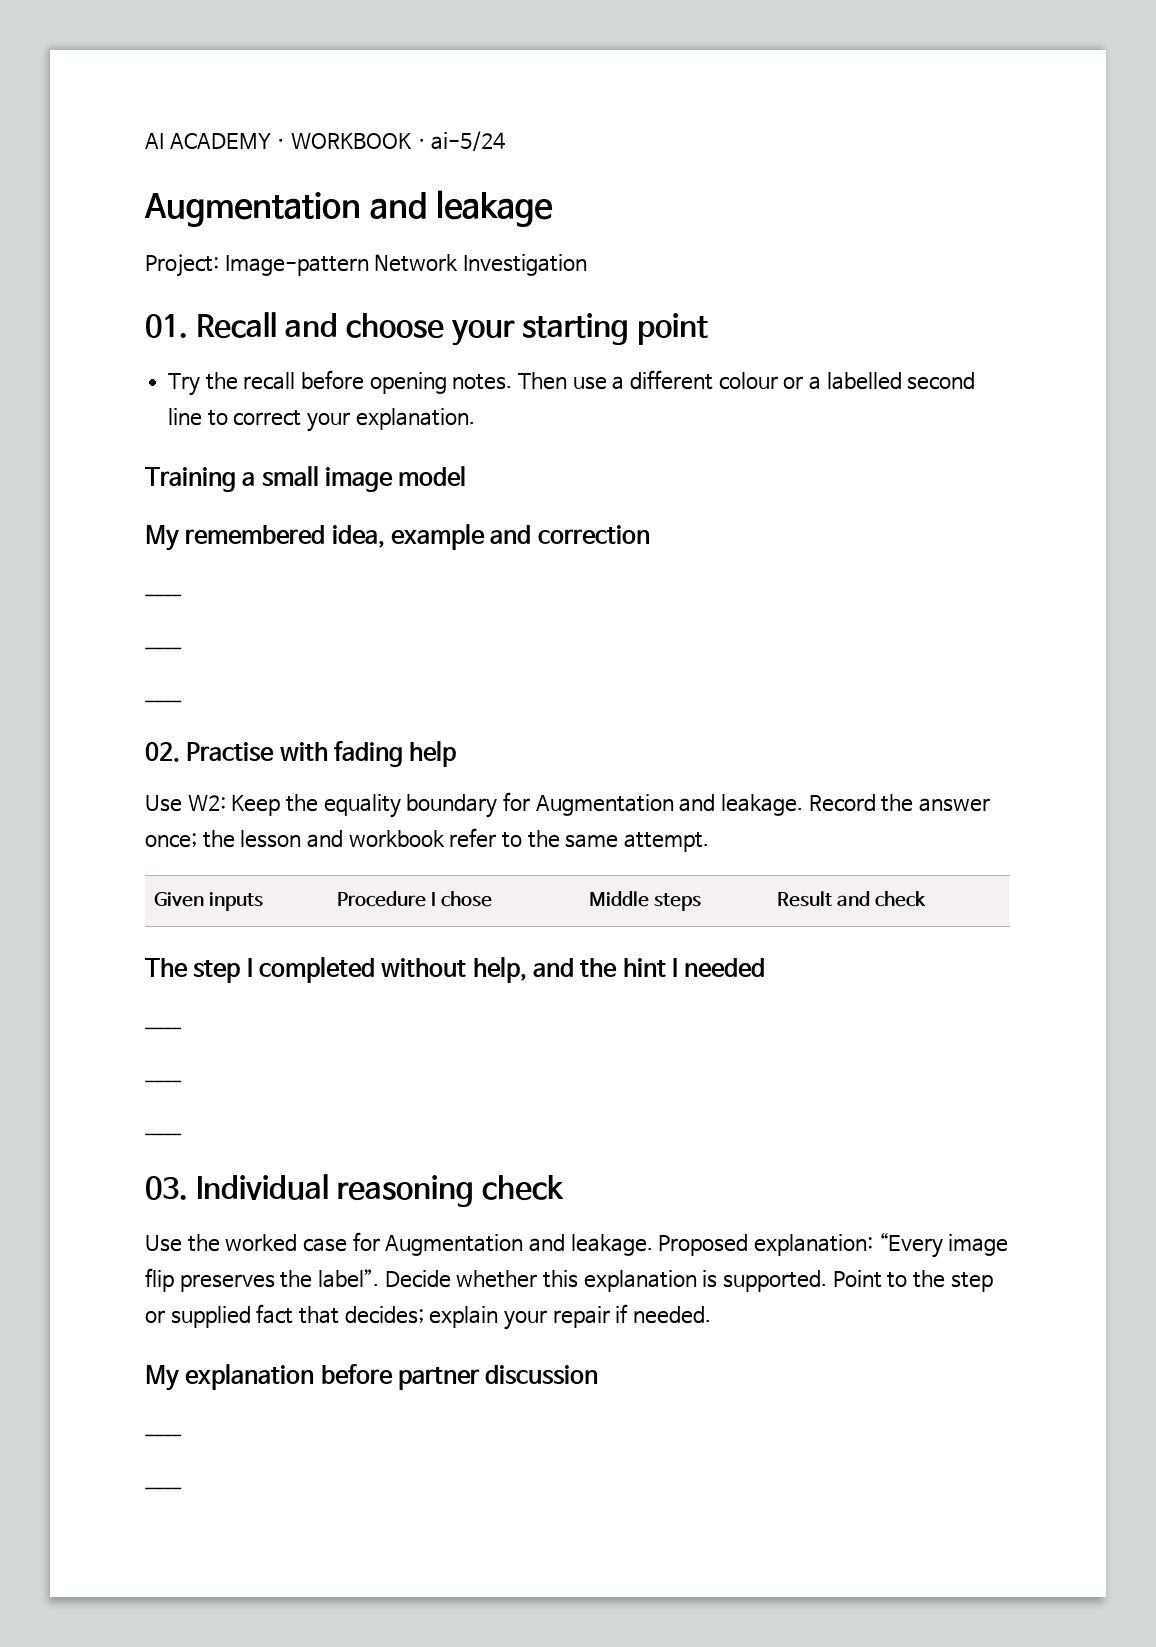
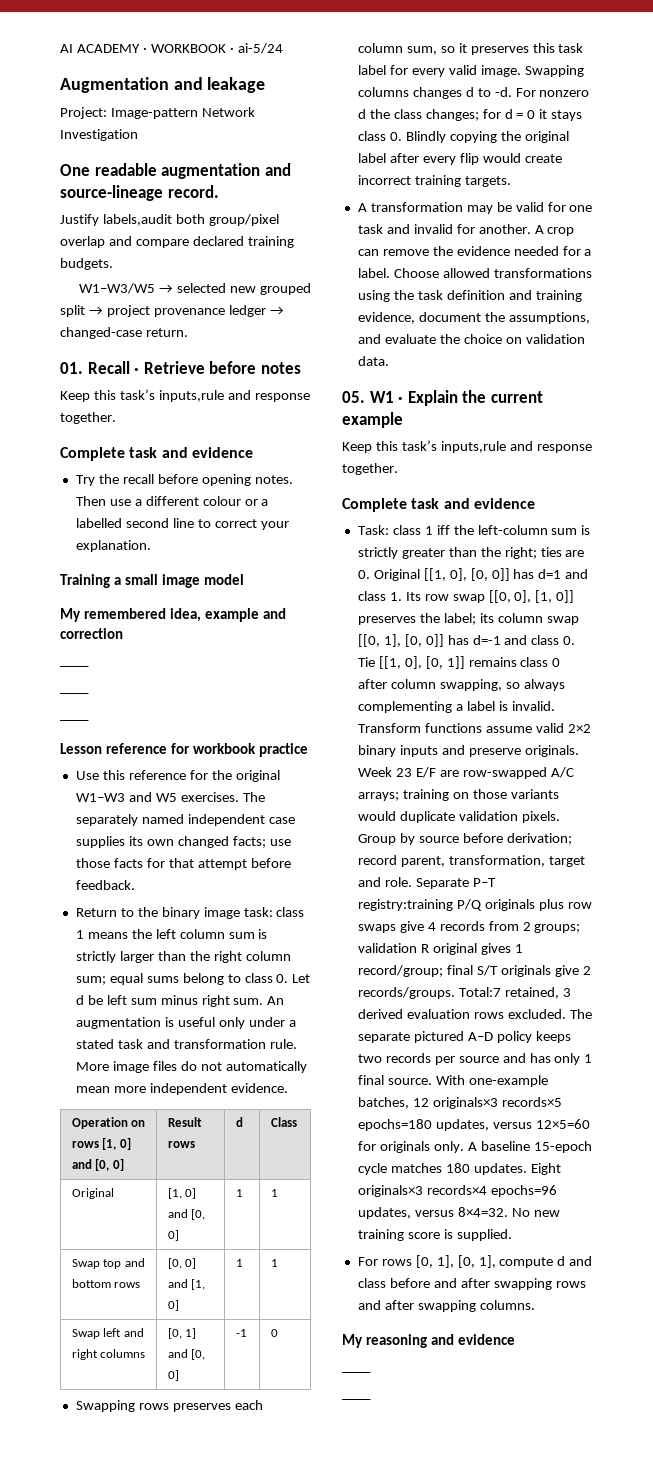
- 01. Recall and choose your starting point
+ One readable augmentation and source-lineage record.
+ Justify labels,audit both group/pixel overlap and compare declared training budgets.
+ W1–W3/W5 → selected new grouped split → project provenance ledger → changed-case return.
+ 01. Recall · Retrieve before notes
+ Keep this task’s inputs,rule and response together.
+ Complete task and evidence
- 02. Practise with fading help
- Use W2: Keep the equality boundary for Augmentation and leakage. Record the answer once; the lesson and workbook refer to the same attempt.
- Given inputs | Procedure I chose | Middle steps | Result and check
- The step I completed without help, and the hint I needed
- ____
- ____
- ____
- 03. Individual reasoning check
- Use the worked case for Augmentation and leakage. Proposed explanation: “Every image flip preserves the label”. Decide whether this explanation is supported. Point to the step or supplied fact that decides; explain your repair if needed.
- My explanation before partner discussion
+ Lesson reference for workbook practice
+ Use this reference for the original W1–W3 and W5 exercises. The separately named independent case supplies its own changed facts; use those facts for that attempt before feedback.
+ Return to the binary image task: class 1 means the left column sum is strictly larger than the right column sum; equal sums belong to class 0. Let d be left sum minus right sum. An augmentation is useful only under a stated task and transformation rule. More image files do not automatically mean more independent evidence.
+ Operation on rows [1, 0] and [0, 0] | Result rows | d | Class
+ Original | [1, 0] and [0, 0] | 1 | 1
+ Swap top and bottom rows | [0, 0] and [1, 0] | 1 | 1
+ Swap left and right columns | [0, 1] and [0, 0] | -1 | 0
+ Swapping rows preserves each column sum, so it preserves this task label for every valid image. Swapping columns changes d to -d. For nonzero d the class changes; for d = 0 it stays class 0. Blindly copying the original label after every flip would create incorrect training targets.
+ A transformation may be valid for one task and invalid for another. A crop can remove the evidence needed for a label. Choose allowed transformations using the task definition and training evidence, document the assumptions, and evaluate the choice on validation data.
+ 05. W1 · Explain the current example
+ Keep this task’s inputs,rule and response together.
+ Complete task and evidence
+ Task: class 1 iff the left-column sum is strictly greater than the right; ties are 0. Original [[1, 0], [0, 0]] has d=1 and class 1. Its row swap [[0, 0], [1, 0]] preserves the label; its column swap [[0, 1], [0, 0]] has d=-1 and class 0. Tie [[1, 0], [0, 1]] remains class 0 after column swapping, so always complementing a label is invalid. Transform functions assume valid 2×2 binary inputs and preserve originals. Week 23 E/F are row-swapped A/C arrays; training on those variants would duplicate validation pixels. Group by source before derivation; record parent, transformation, target and role. Separate P–T registry:training P/Q originals plus row swaps give 4 records from 2 groups; validation R original gives 1 record/group; final S/T originals give 2 records/groups. Total:7 retained, 3 derived evaluation rows excluded. The separate pictured A–D policy keeps two records per source and has only 1 final source. With one-example batches, 12 originals×3 records×5 epochs=180 updates, versus 12×5=60 for originals only. A baseline 15-epoch cycle matches 180 updates. Eight originals×3 records×4 epochs=96 updates, versus 8×4=32. No new training score is supplied.
+ For rows [0, 1], [0, 1], compute d and class before and after swapping rows and after swapping columns.
+ My reasoning and evidence

